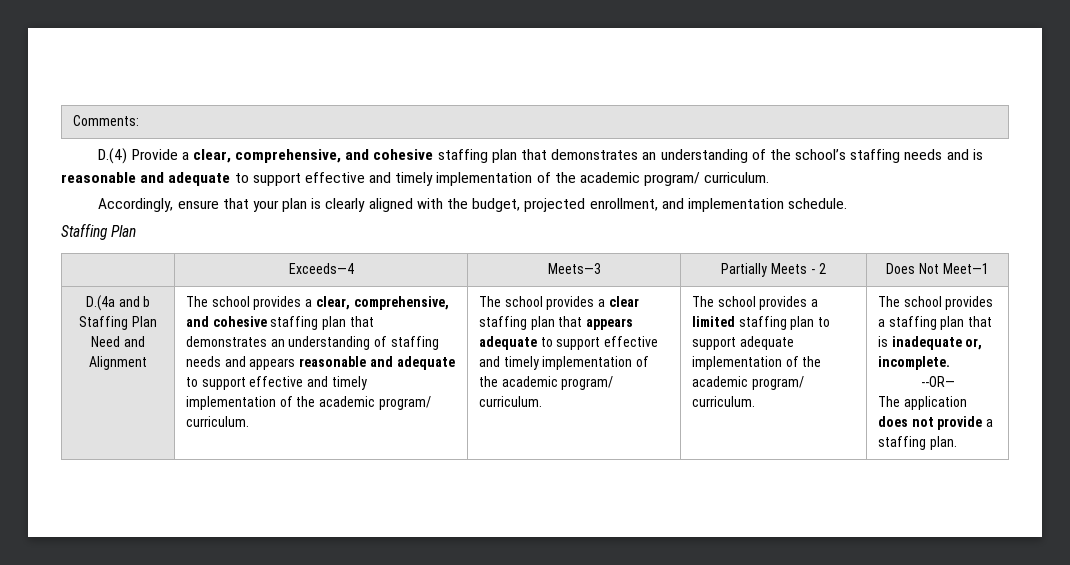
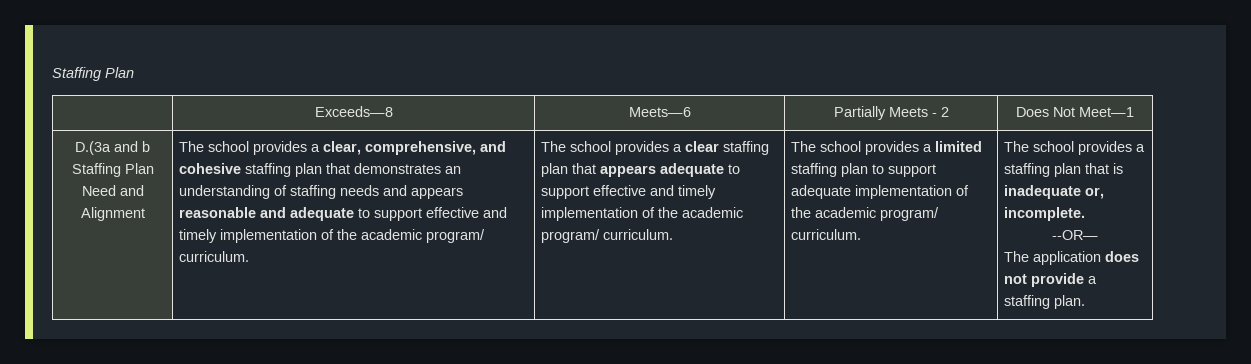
- Comments:
- D.(4) Provide a clear, comprehensive, and cohesive staffing plan that demonstrates an understanding of the school’s staffing needs and is reasonable and adequate to support effective and timely implementation of the academic program/ curriculum.
- Accordingly, ensure that your plan is clearly aligned with the budget, projected enrollment, and implementation schedule.
- | Exceeds—4 | Meets—3 | Partially Meets - 2 | Does Not Meet—1
+ | Exceeds—8 | Meets—6 | Partially Meets - 2 | Does Not Meet—1
- D.(4a and b Staffing Plan Need and Alignment
+ D.(3a and b Staffing Plan Need and Alignment

